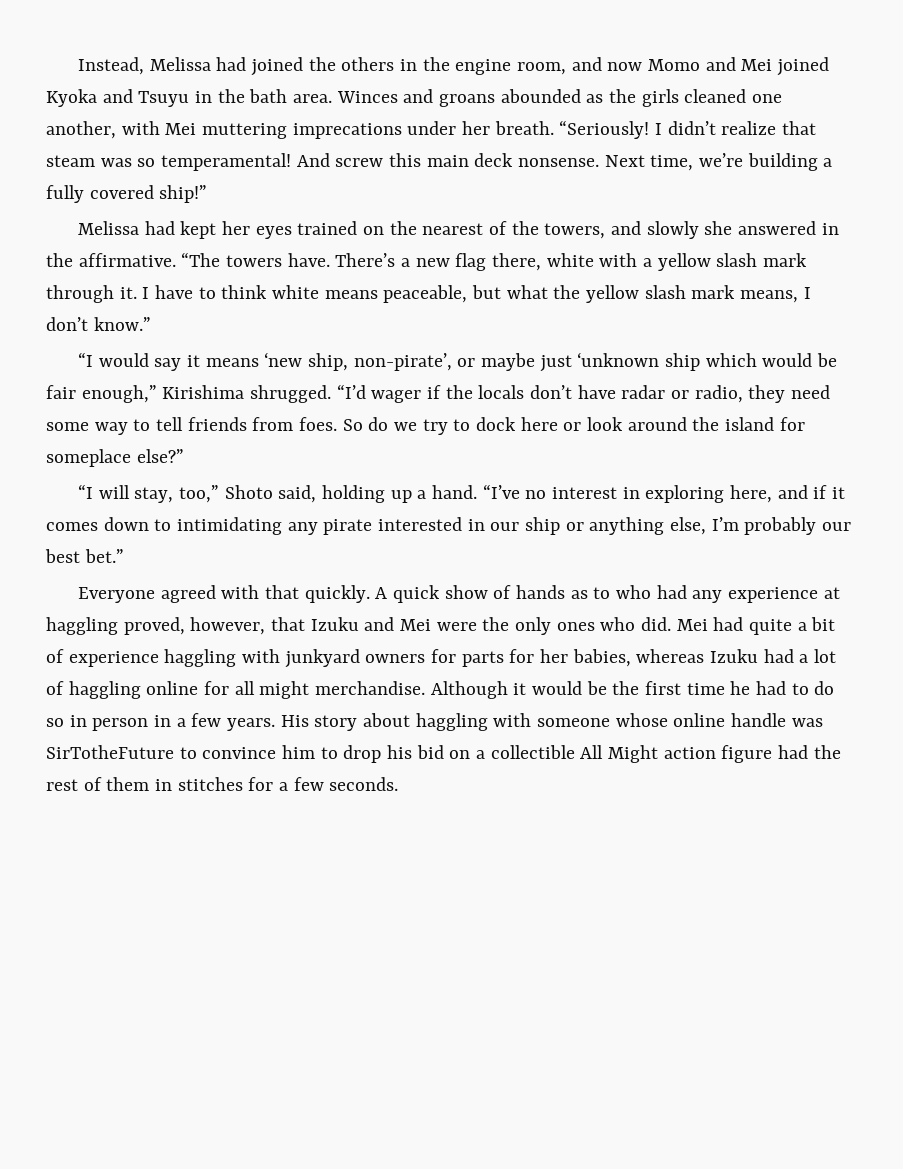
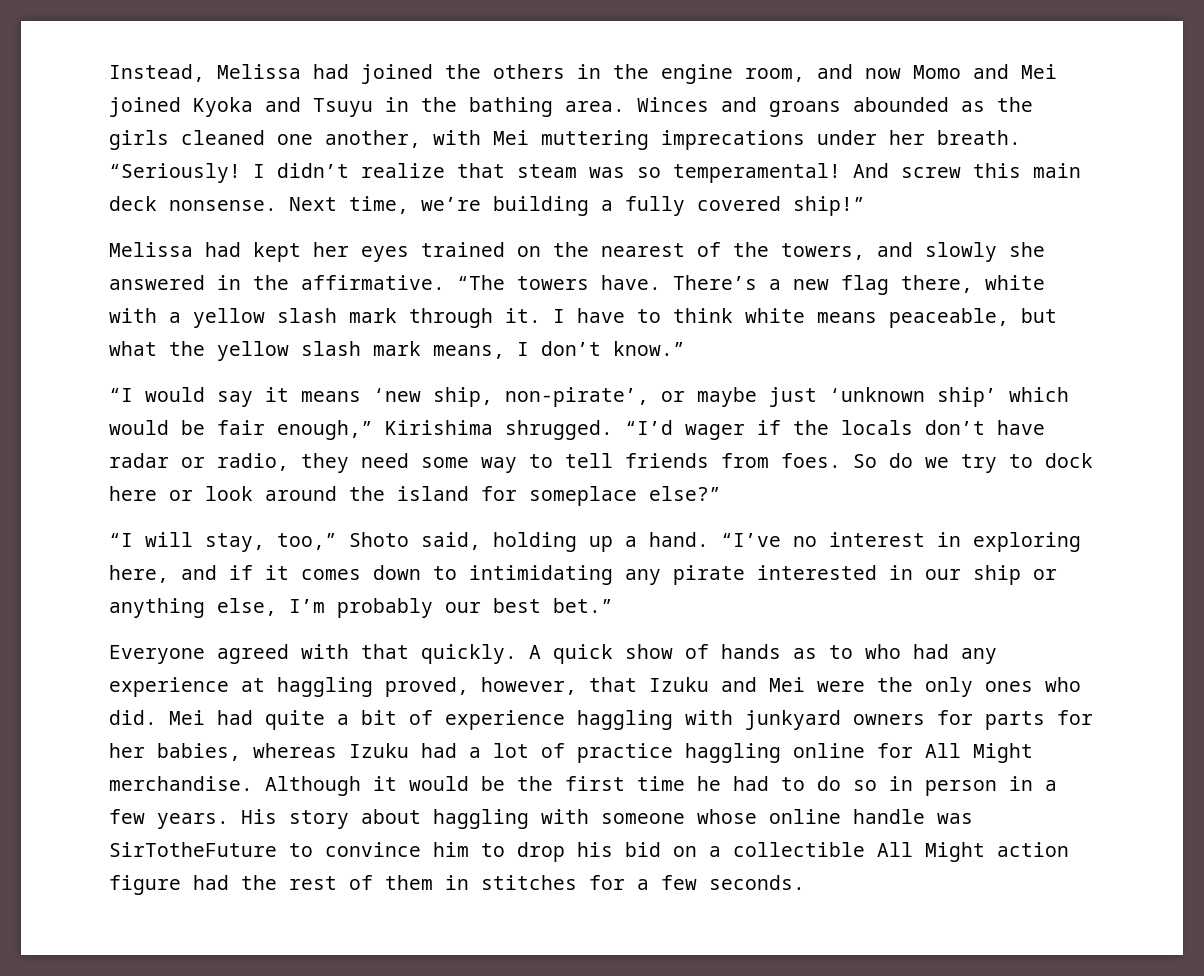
- Instead, Melissa had joined the others in the engine room, and now Momo and Mei joined Kyoka and Tsuyu in the bath area.
+ Instead, Melissa had joined the others in the engine room, and now Momo and Mei joined Kyoka and Tsuyu in the bathing area.
- “I would say it means ‘new ship, non-pirate’, or maybe just ‘unknown ship which would be fair enough,” Kirishima shrugged.
+ “I would say it means ‘new ship, non-pirate’, or maybe just ‘unknown ship’ which would be fair enough,” Kirishima shrugged.
- Mei had quite a bit of experience haggling with junkyard owners for parts for her babies, whereas Izuku had a lot of haggling online for all might merchandise.
+ Mei had quite a bit of experience haggling with junkyard owners for parts for her babies, whereas Izuku had a lot of practice haggling online for All Might merchandise.

